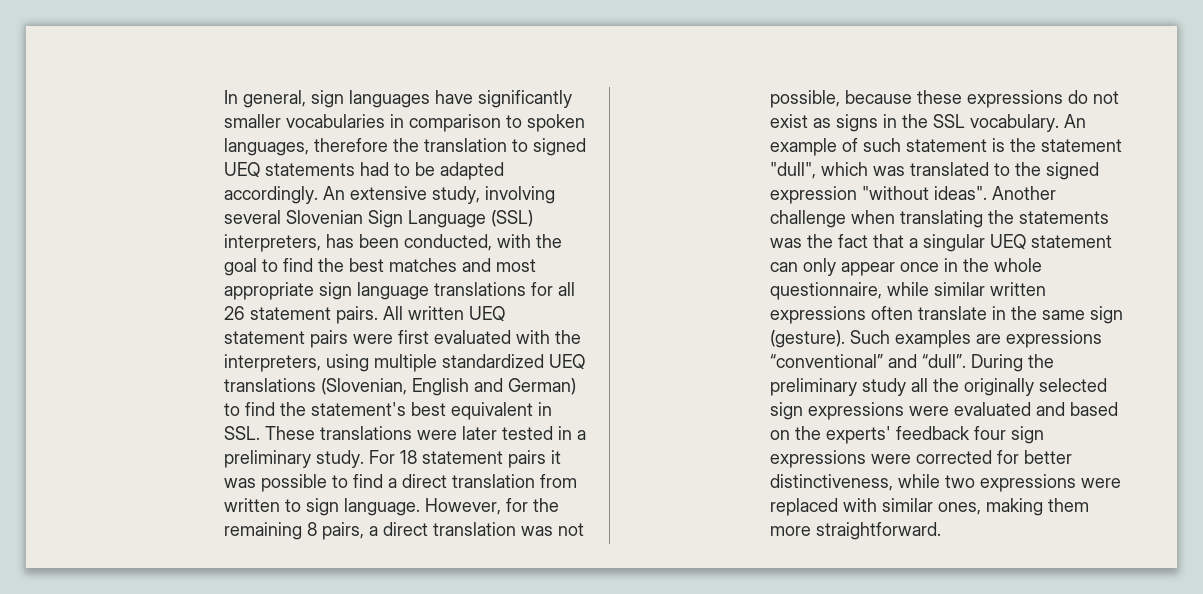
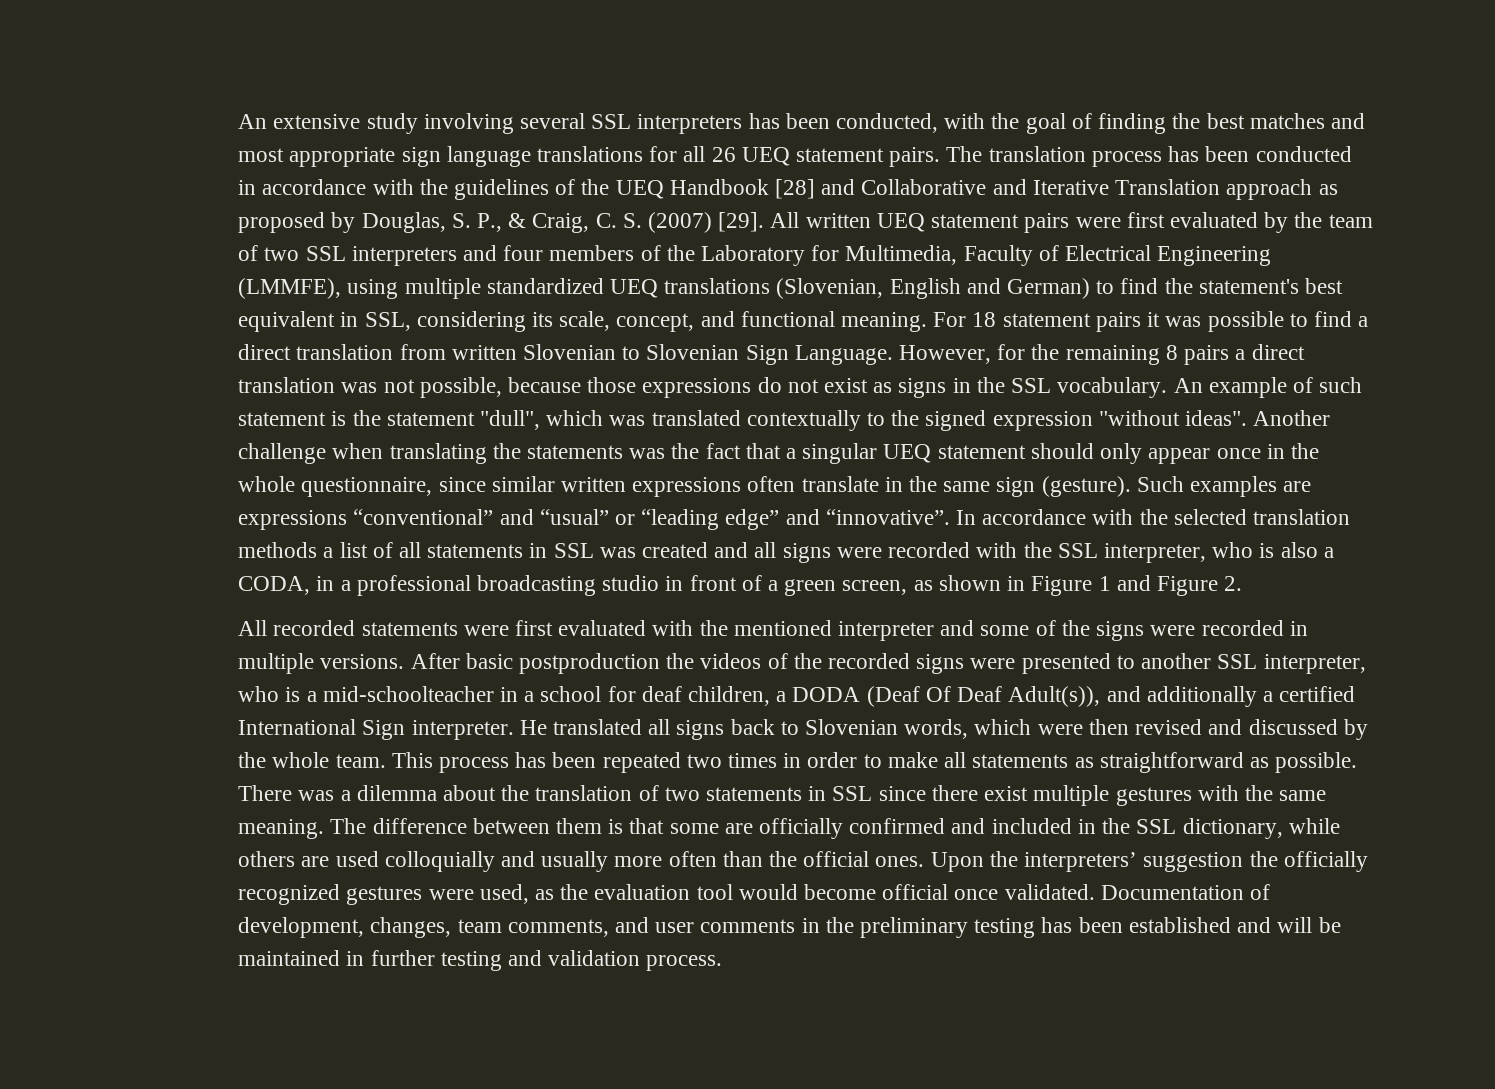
- In general, sign languages have significantly smaller vocabularies in comparison to spoken languages, therefore the translation to signed UEQ statements had to be adapted accordingly. An extensive study, involving several Slovenian Sign Language (SSL) interpreters, has been conducted, with the goal to find the best matches and most appropriate sign language translations for all 26 statement pairs.
+ An extensive study involving several SSL interpreters has been conducted, with the goal of finding the best matches and most appropriate sign language translations for all 26 UEQ statement pairs.
+ The translation process has been conducted in accordance with the guidelines of the UEQ Handbook [28] and Collaborative and Iterative Translation approach as proposed by Douglas, S. P., & Craig, C. S. (2007) [29].
- All written UEQ statement pairs were first evaluated with the interpreters, using multiple standardized UEQ translations (Slovenian, English and German) to find the statement's best equivalent in SSL. These translations were later tested in a preliminary study.
+ All written UEQ statement pairs were first evaluated by the team of two SSL interpreters and four members of the Laboratory for Multimedia, Faculty of Electrical Engineering (LMMFE), using multiple standardized UEQ translations (Slovenian, English and German) to find the statement's best equivalent in SSL, considering its scale, concept, and functional meaning.
- For 18 statement pairs it was possible to find a direct translation from written to sign language.
+ For 18 statement pairs it was possible to find a direct translation from written Slovenian to Slovenian Sign Language.
- However, for the remaining 8 pairs, a direct translation was not possible, because these expressions do not exist as signs in the SSL vocabulary.
+ However, for the remaining 8 pairs a direct translation was not possible, because those expressions do not exist as signs in the SSL vocabulary.
- An example of such statement is the statement "dull", which was translated to the signed expression "without ideas".
+ An example of such statement is the statement "dull", which was translated contextually to the signed expression "without ideas".
- Another challenge when translating the statements was the fact that a singular UEQ statement can only appear once in the whole questionnaire, while similar written expressions often translate in the same sign (gesture).
+ Another challenge when translating the statements was the fact that a singular UEQ statement should only appear once in the whole questionnaire, since similar written expressions often translate in the same sign (gesture).
- Such examples are expressions “conventional” and “dull”. During the preliminary study all the originally selected sign expressions were evaluated and based on the experts' feedback four sign expressions were corrected for better distinctiveness, while two expressions were replaced with similar ones, making them more straightforward.
+ Such examples are expressions “conventional” and “usual” or “leading edge” and “innovative”. In accordance with the selected translation methods a list of all statements in SSL was created and all signs were recorded with the SSL interpreter, who is also a CODA, in a professional broadcasting studio in front of a green screen, as shown in Figure 1 and Figure 2.
+ All recorded statements were first evaluated with the mentioned interpreter and some of the signs were recorded in multiple versions. After basic postproduction the videos of the recorded signs were presented to another SSL interpreter, who is a mid-schoolteacher in a school for deaf children, a DODA (Deaf Of Deaf Adult(s)), and additionally a certified International Sign interpreter. He translated all signs back to Slovenian words, which were then revised and discussed by the whole team. This process has been repeated two times in order to make all statements as straightforward as possible. There was a dilemma about the translation of two statements in SSL since there exist multiple gestures with the same meaning. The difference between them is that some are officially confirmed and included in the SSL dictionary, while others are used colloquially and usually more often than the official ones. Upon the interpreters’ suggestion the officially recognized gestures were used, as the evaluation tool would become official once validated. Documentation of development, changes, team comments, and user comments in the preliminary testing has been established and will be maintained in further testing and validation process.

